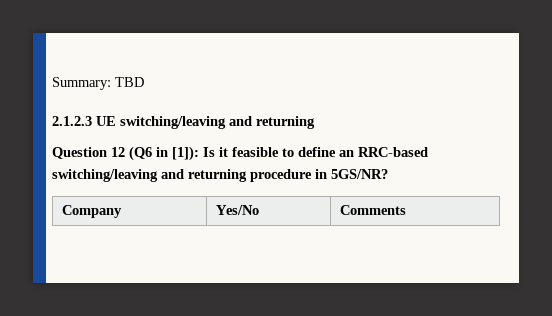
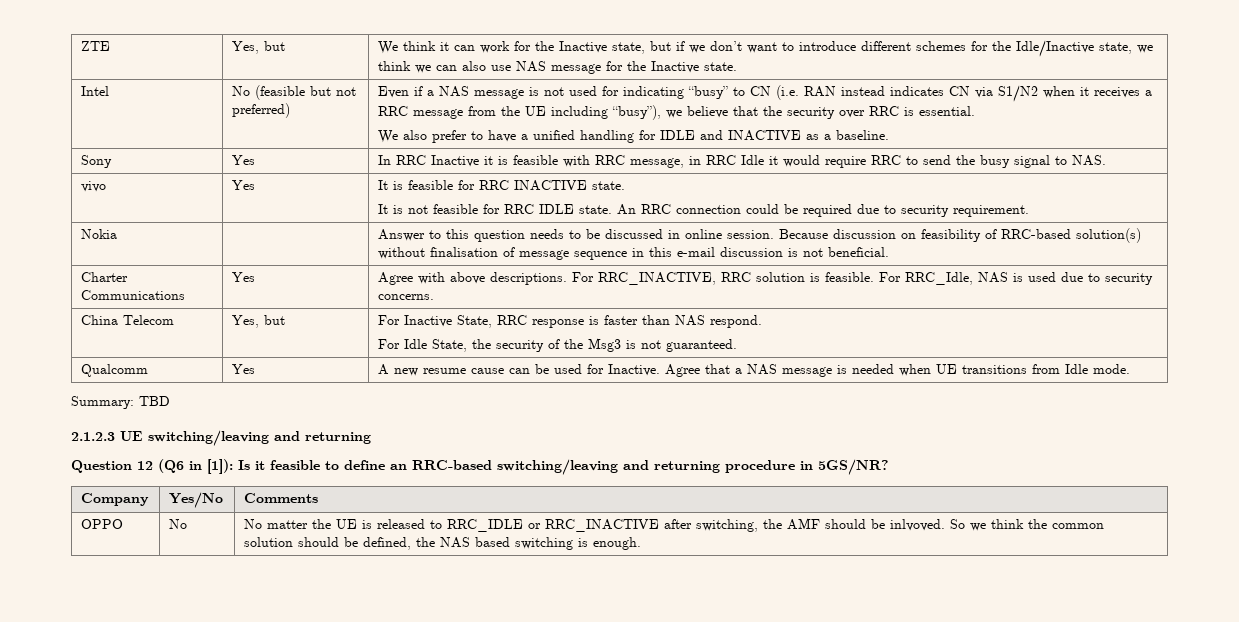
+ ZTE | Yes, but | We think it can work for the Inactive state, but if we don’t want to introduce different schemes for the Idle/Inactive state, we think we can also use NAS message for the Inactive state.
+ Intel | No (feasible but not preferred) | Even if a NAS message is not used for indicating “busy” to CN (i.e. RAN instead indicates CN via S1/N2 when it receives a RRC message from the UE including “busy”), we believe that the security over RRC is essential.
+ We also prefer to have a unified handling for IDLE and INACTIVE as a baseline.
+ Sony | Yes | In RRC Inactive it is feasible with RRC message, in RRC Idle it would require RRC to send the busy signal to NAS.
+ vivo | Yes | It is feasible for RRC INACTIVE state.
+ It is not feasible for RRC IDLE state. An RRC connection could be required due to security requirement.
+ Nokia | | Answer to this question needs to be discussed in online session. Because discussion on feasibility of RRC-based solution(s) without finalisation of message sequence in this e-mail discussion is not beneficial.
+ Charter Communications | Yes | Agree with above descriptions. For RRC_INACTIVE, RRC solution is feasible. For RRC_Idle, NAS is used due to security concerns.
+ China Telecom | Yes, but | For Inactive State, RRC response is faster than NAS respond.
+ For Idle State, the security of the Msg3 is not guaranteed.
+ Qualcomm | Yes | A new resume cause can be used for Inactive. Agree that a NAS message is needed when UE transitions from Idle mode.
+ OPPO | No | No matter the UE is released to RRC_IDLE or RRC_INACTIVE after switching, the AMF should be inlvoved. So we think the common solution should be defined, the NAS based switching is enough.

